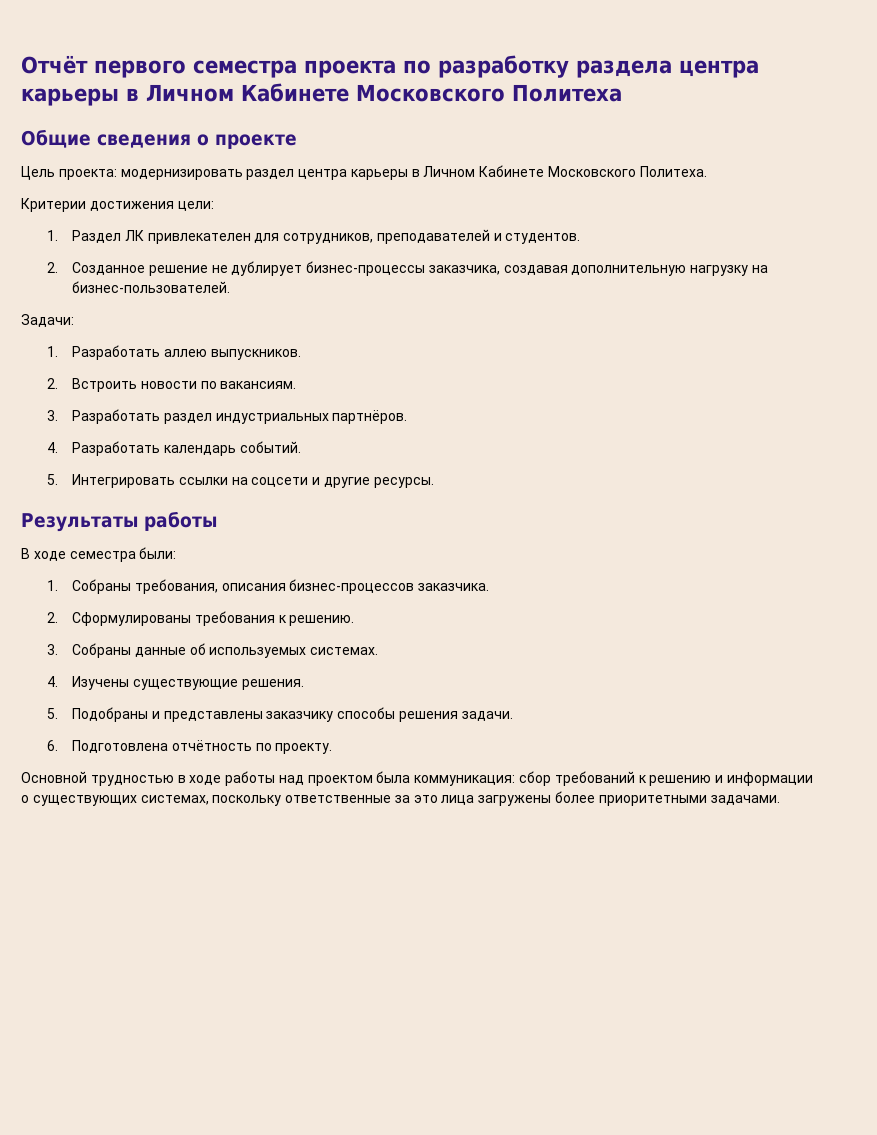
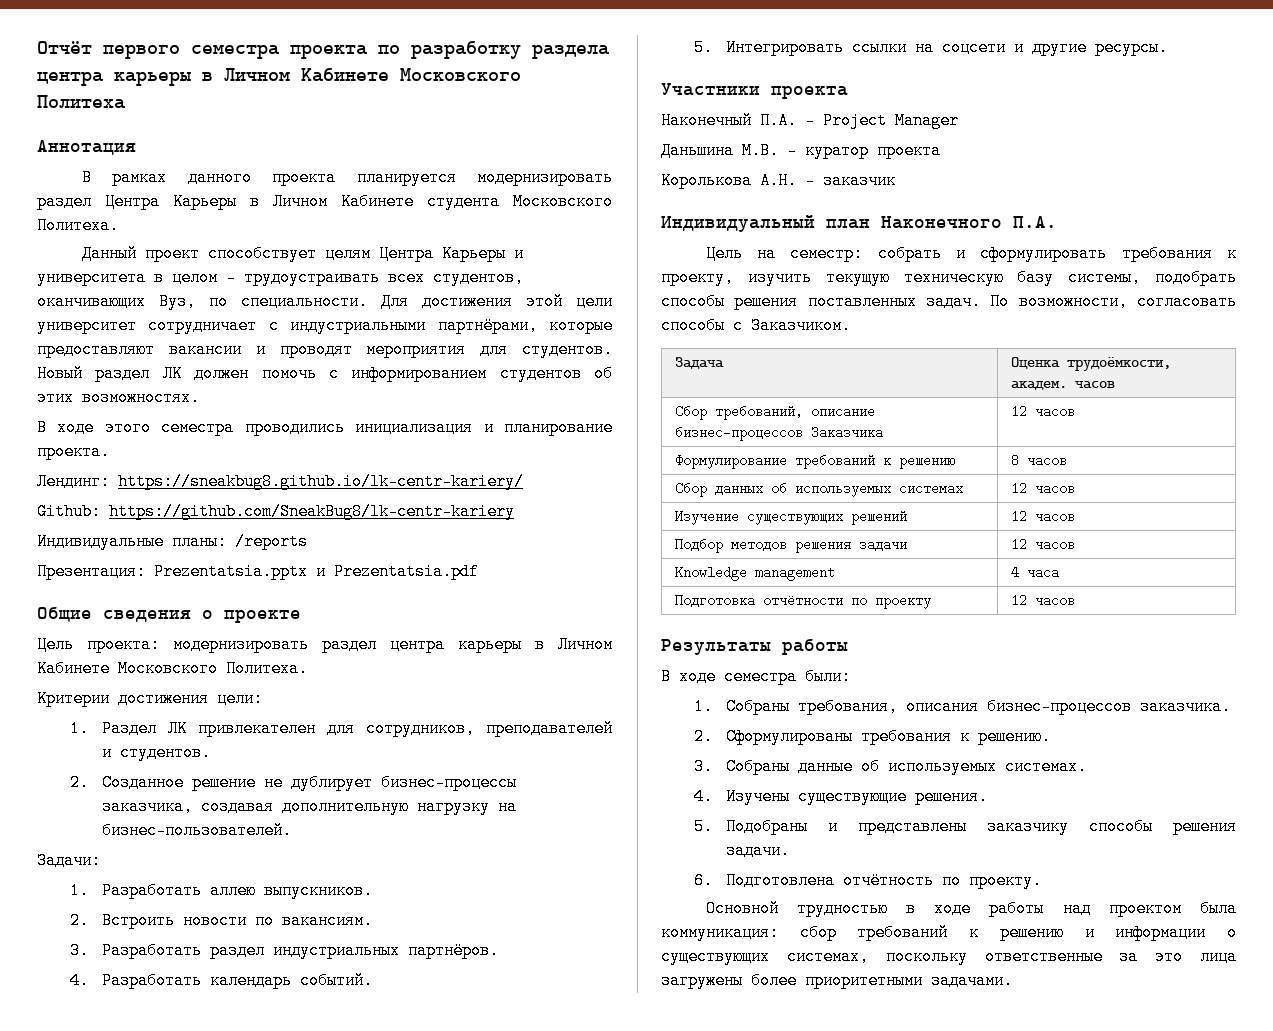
+ Аннотация
+ В рамках данного проекта планируется модернизировать раздел Центра Карьеры в Личном Кабинете студента Московского Политеха.
+ Данный проект способствует целям Центра Карьеры и университета в целом – трудоустраивать всех студентов, оканчивающих Вуз, по специальности. Для достижения этой цели университет сотрудничает с индустриальными партнёрами, которые предоставляют вакансии и проводят мероприятия для студентов. Новый раздел ЛК должен помочь с информированием студентов об этих возможностях.
+ В ходе этого семестра проводились инициализация и планирование проекта.
+ Лендинг: https://sneakbug8.github.io/lk-centr-kariery/
+ Github: https://github.com/SneakBug8/lk-centr-kariery
+ Индивидуальные планы: /reports
+ Презентация: Prezentatsia.pptx и Prezentatsia.pdf
+ Участники проекта
+ Наконечный П.А. – Project Manager
+ Даньшина М.В. – куратор проекта
+ Королькова А.Н. - заказчик
+ Индивидуальный план Наконечного П.А.
+ Цель на семестр: собрать и сформулировать требования к проекту, изучить текущую техническую базу системы, подобрать способы решения поставленных задач. По возможности, согласовать способы с Заказчиком.
+ Задача | Оценка трудоёмкости, академ. часов
+ Сбор требований, описание бизнес-процессов Заказчика | 12 часов
+ Формулирование требований к решению | 8 часов
+ Сбор данных об используемых системах | 12 часов
+ Изучение существующих решений | 12 часов
+ Подбор методов решения задачи | 12 часов
+ Knowledge management | 4 часа
+ Подготовка отчётности по проекту | 12 часов

